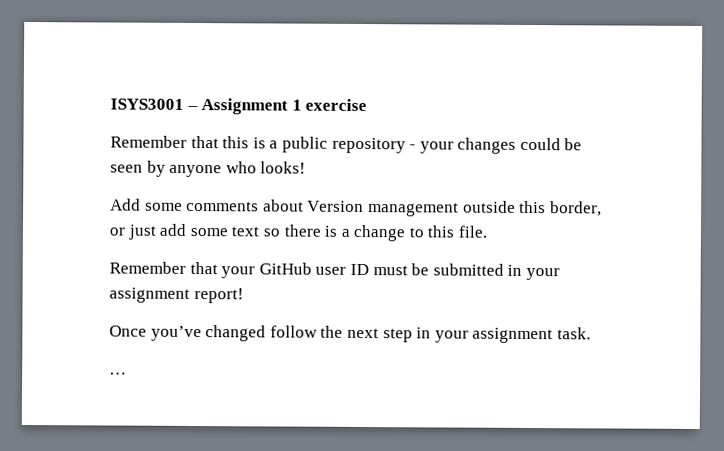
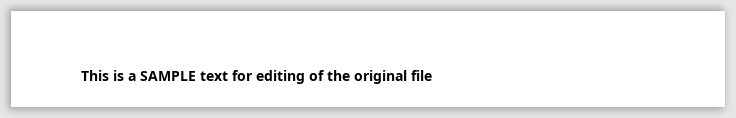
- ISYS3001 – Assignment 1 exercise
- Remember that this is a public repository - your changes could be seen by anyone who looks!
- Add some comments about Version management outside this border, or just add some text so there is a change to this file.
- Remember that your GitHub user ID must be submitted in your assignment report!
- Once you’ve changed follow the next step in your assignment task.
- …
+ This is a SAMPLE text for editing of the original file

